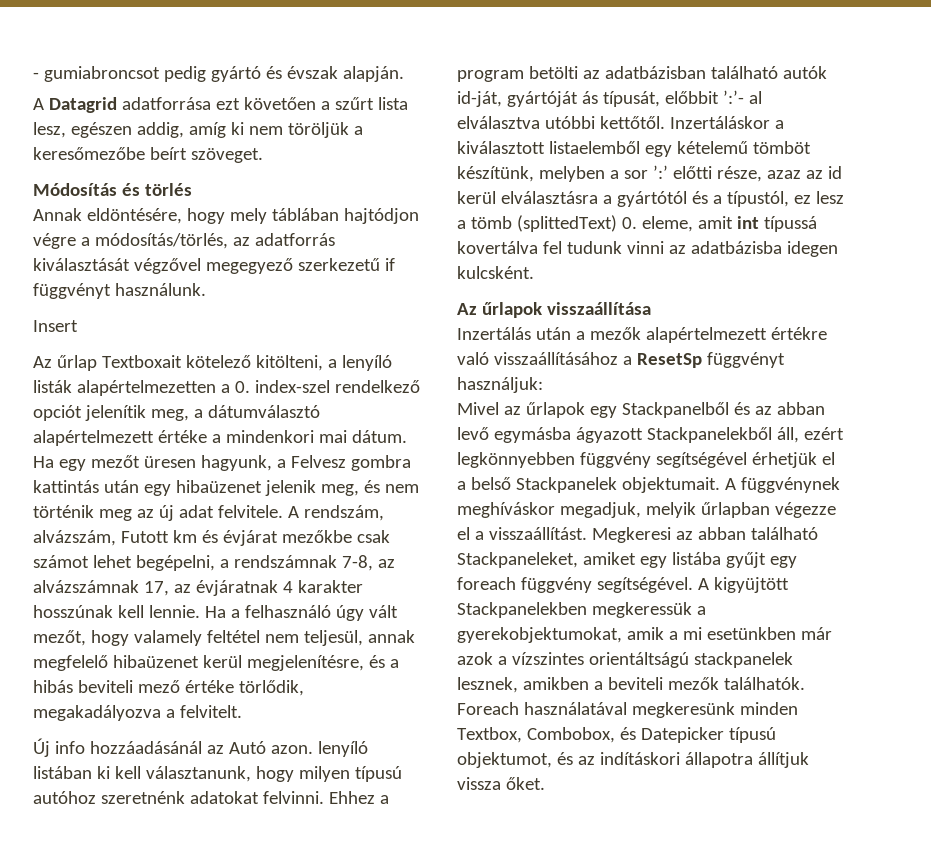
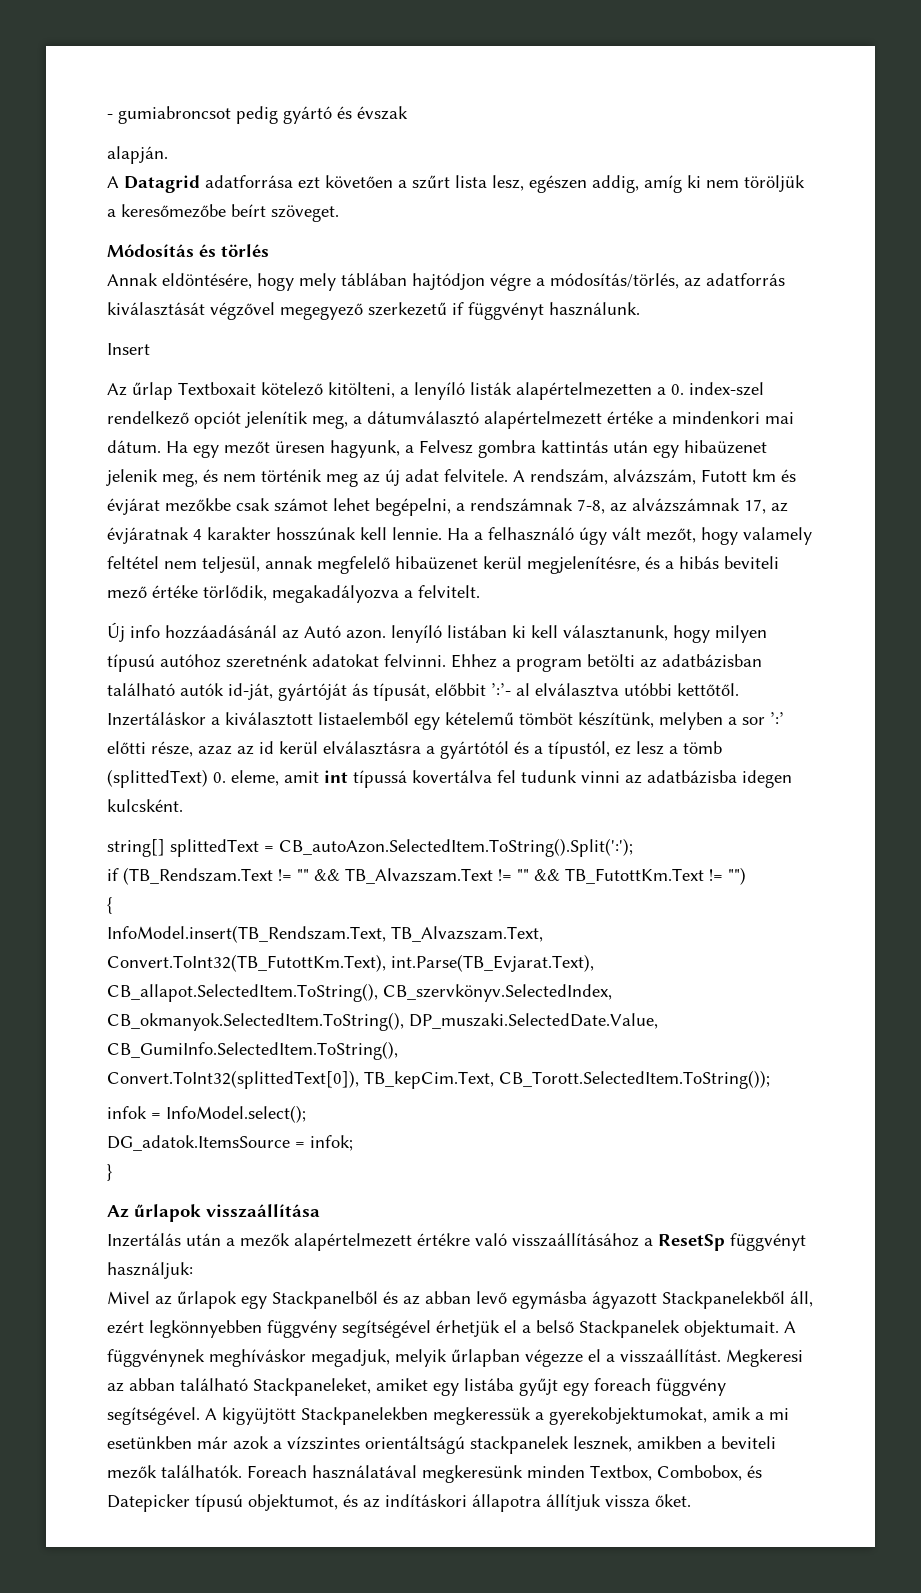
- - gumiabroncsot pedig gyártó és évszak alapján.
+ - gumiabroncsot pedig gyártó és évszak
+ alapján.
+ string[] splittedText = CB_autoAzon.SelectedItem.ToString().Split(':');
+ if (TB_Rendszam.Text != "" && TB_Alvazszam.Text != "" && TB_FutottKm.Text != "")
+ {
+ InfoModel.insert(TB_Rendszam.Text, TB_Alvazszam.Text, Convert.ToInt32(TB_FutottKm.Text), int.Parse(TB_Evjarat.Text), CB_allapot.SelectedItem.ToString(), CB_szervkönyv.SelectedIndex, CB_okmanyok.SelectedItem.ToString(), DP_muszaki.SelectedDate.Value, CB_GumiInfo.SelectedItem.ToString(),
+ Convert.ToInt32(splittedText[0]), TB_kepCim.Text, CB_Torott.SelectedItem.ToString());
+ infok = InfoModel.select();
+ DG_adatok.ItemsSource = infok;
+ }

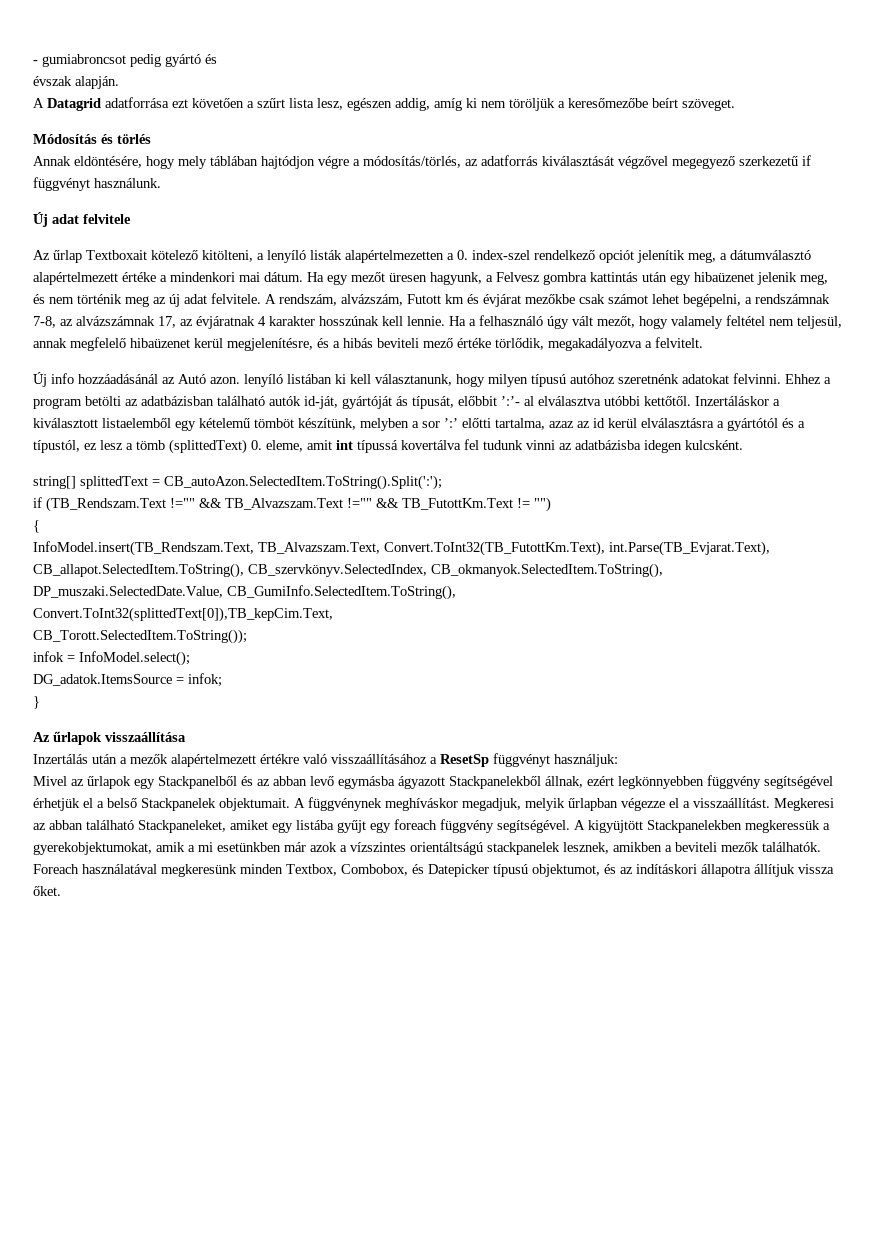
- - gumiabroncsot pedig gyártó és évszak
- alapján.
+ - gumiabroncsot pedig gyártó és
+ évszak alapján.
- Insert
+ Új adat felvitele
- Inzertáláskor a kiválasztott listaelemből egy kételemű tömböt készítünk, melyben a sor ’:’ előtti része, azaz az id kerül elválasztásra a gyártótól és a típustól, ez lesz a tömb (splittedText) 0. eleme, amit int típussá kovertálva fel tudunk vinni az adatbázisba idegen kulcsként.
+ Inzertáláskor a kiválasztott listaelemből egy kételemű tömböt készítünk, melyben a sor ’:’ előtti tartalma, azaz az id kerül elválasztásra a gyártótól és a típustól, ez lesz a tömb (splittedText) 0. eleme, amit int típussá kovertálva fel tudunk vinni az adatbázisba idegen kulcsként.
- if (TB_Rendszam.Text != "" && TB_Alvazszam.Text != "" && TB_FutottKm.Text != "")
+ if (TB_Rendszam.Text !="" && TB_Alvazszam.Text !="" && TB_FutottKm.Text != "")
- Convert.ToInt32(splittedText[0]), TB_kepCim.Text, CB_Torott.SelectedItem.ToString());
+ Convert.ToInt32(splittedText[0]),TB_kepCim.Text,
+ CB_Torott.SelectedItem.ToString());
- Mivel az űrlapok egy Stackpanelből és az abban levő egymásba ágyazott Stackpanelekből áll, ezért legkönnyebben függvény segítségével érhetjük el a belső Stackpanelek objektumait.
+ Mivel az űrlapok egy Stackpanelből és az abban levő egymásba ágyazott Stackpanelekből állnak, ezért legkönnyebben függvény segítségével érhetjük el a belső Stackpanelek objektumait.

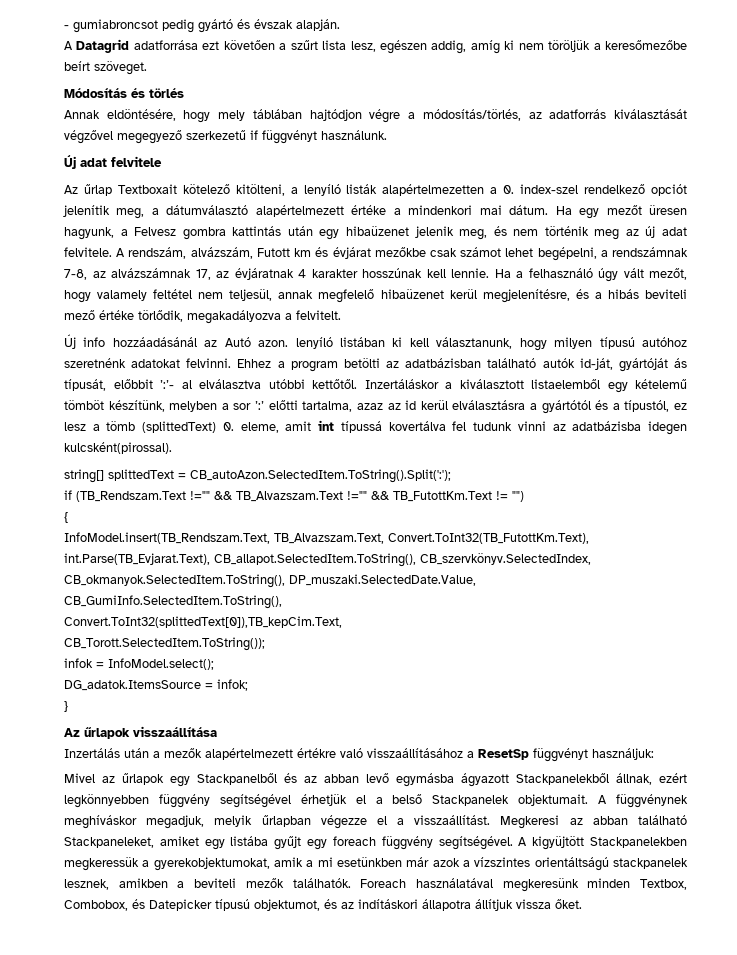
- - gumiabroncsot pedig gyártó és
- évszak alapján.
+ - gumiabroncsot pedig gyártó és évszak alapján.
- Inzertáláskor a kiválasztott listaelemből egy kételemű tömböt készítünk, melyben a sor ’:’ előtti tartalma, azaz az id kerül elválasztásra a gyártótól és a típustól, ez lesz a tömb (splittedText) 0. eleme, amit int típussá kovertálva fel tudunk vinni az adatbázisba idegen kulcsként.
+ Inzertáláskor a kiválasztott listaelemből egy kételemű tömböt készítünk, melyben a sor ’:’ előtti tartalma, azaz az id kerül elválasztásra a gyártótól és a típustól, ez lesz a tömb (splittedText) 0. eleme, amit int típussá kovertálva fel tudunk vinni az adatbázisba idegen kulcsként(pirossal).

